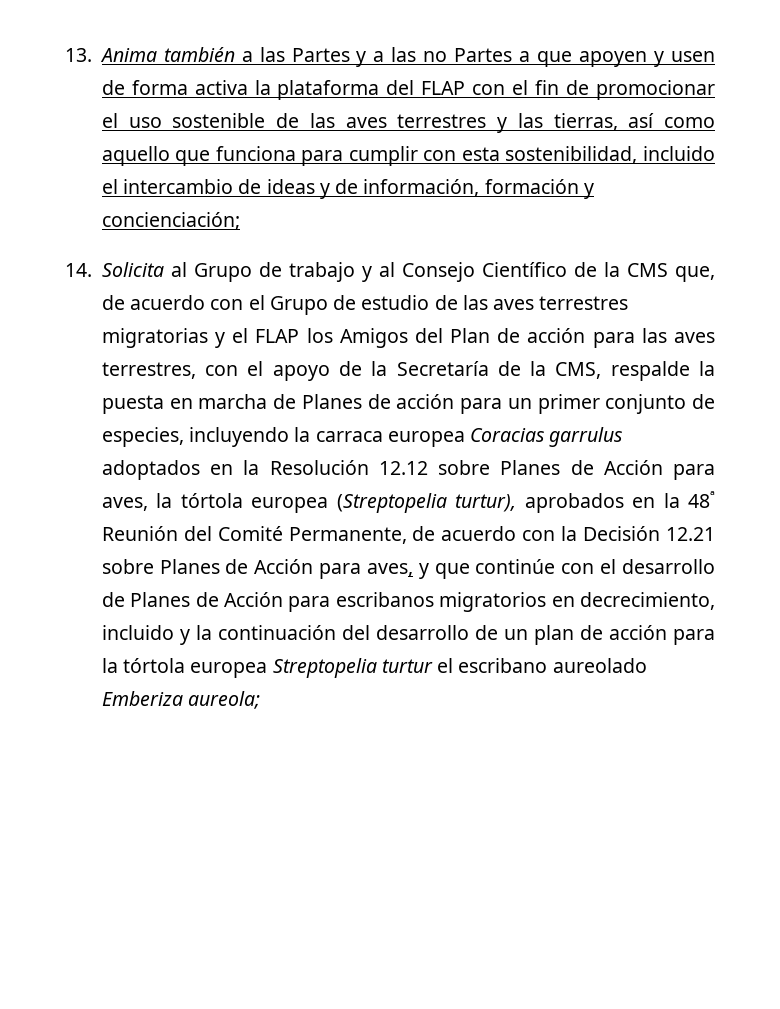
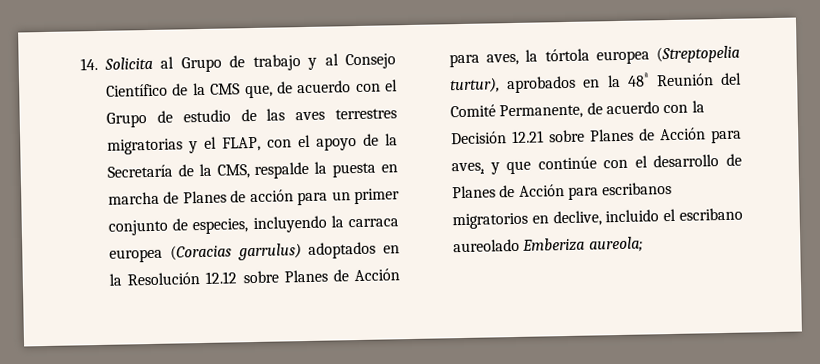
- 13. Anima también a las Partes y a las no Partes a que apoyen y usen de forma activa la plataforma del FLAP con el fin de promocionar el uso sostenible de las aves terrestres y las tierras, así como aquello que funciona para cumplir con esta sostenibilidad, incluido el intercambio de ideas y de información, formación y concienciación;
- 14. Solicita al Grupo de trabajo y al Consejo Científico de la CMS que, de acuerdo con el Grupo de estudio de las aves terrestres migratorias y el FLAP los Amigos del Plan de acción para las aves terrestres, con el apoyo de la Secretaría de la CMS, respalde la puesta en marcha de Planes de acción para un primer conjunto de especies, incluyendo la carraca europea Coracias garrulus adoptados en la Resolución 12.12 sobre Planes de Acción para aves, la tórtola europea (Streptopelia turtur), aprobados en la 48ª Reunión del Comité Permanente, de acuerdo con la Decisión 12.21 sobre Planes de Acción para aves, y que continúe con el desarrollo de Planes de Acción para escribanos migratorios en decrecimiento, incluido y la continuación del desarrollo de un plan de acción para la tórtola europea Streptopelia turtur el escribano aureolado Emberiza aureola;
+ 14. Solicita al Grupo de trabajo y al Consejo Científico de la CMS que, de acuerdo con el Grupo de estudio de las aves terrestres migratorias y el FLAP, con el apoyo de la Secretaría de la CMS, respalde la puesta en marcha de Planes de acción para un primer conjunto de especies, incluyendo la carraca europea (Coracias garrulus) adoptados en la Resolución 12.12 sobre Planes de Acción para aves, la tórtola europea (Streptopelia turtur), aprobados en la 48ª Reunión del Comité Permanente, de acuerdo con la Decisión 12.21 sobre Planes de Acción para aves, y que continúe con el desarrollo de Planes de Acción para escribanos migratorios en declive, incluido el escribano aureolado Emberiza aureola;

